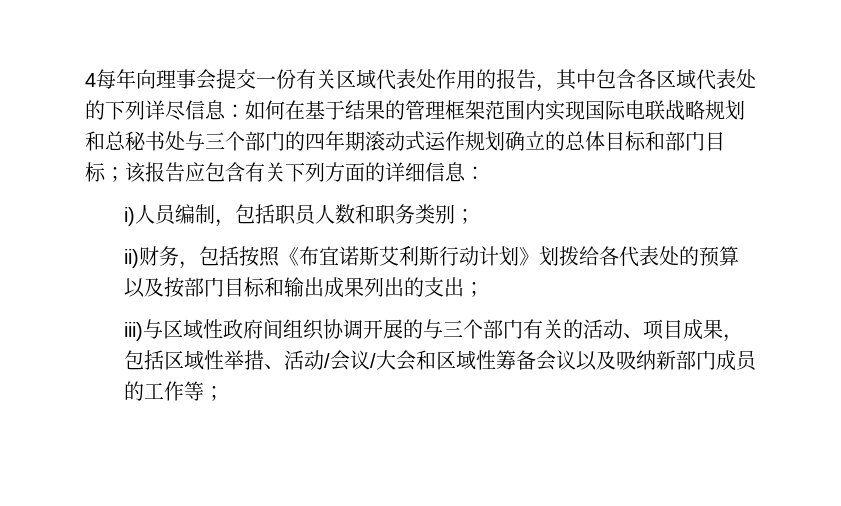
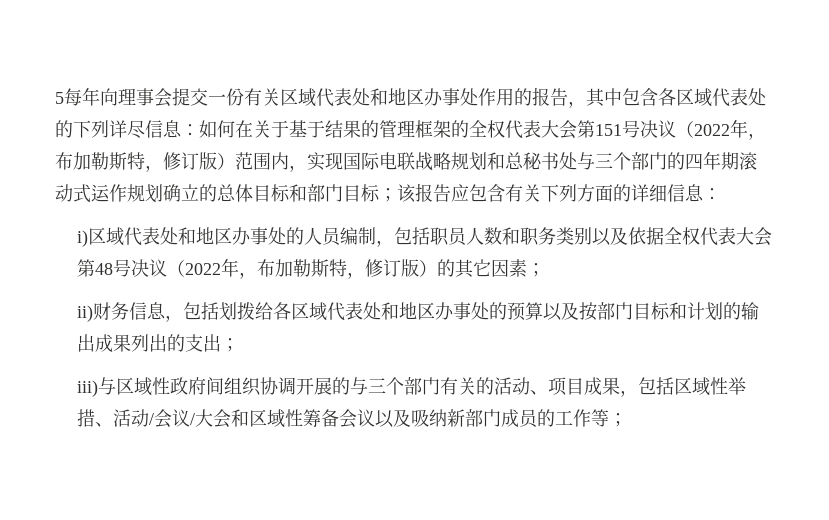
- 4每年向理事会提交一份有关区域代表处作用的报告，其中包含各区域代表处的下列详尽信息：如何在基于结果的管理框架范围内实现国际电联战略规划和总秘书处与三个部门的四年期滚动式运作规划确立的总体目标和部门目标；该报告应包含有关下列方面的详细信息：
+ 5每年向理事会提交一份有关区域代表处和地区办事处作用的报告，其中包含各区域代表处的下列详尽信息：如何在关于基于结果的管理框架的全权代表大会第151号决议（2022年，布加勒斯特，修订版）范围内，实现国际电联战略规划和总秘书处与三个部门的四年期滚动式运作规划确立的总体目标和部门目标；该报告应包含有关下列方面的详细信息：
- i)人员编制，包括职员人数和职务类别；
- ii)财务，包括按照《布宜诺斯艾利斯行动计划》划拨给各代表处的预算以及按部门目标和输出成果列出的支出；
+ i)区域代表处和地区办事处的人员编制，包括职员人数和职务类别以及依据全权代表大会第48号决议（2022年，布加勒斯特，修订版）的其它因素；
+ ii)财务信息，包括划拨给各区域代表处和地区办事处的预算以及按部门目标和计划的输出成果列出的支出；

